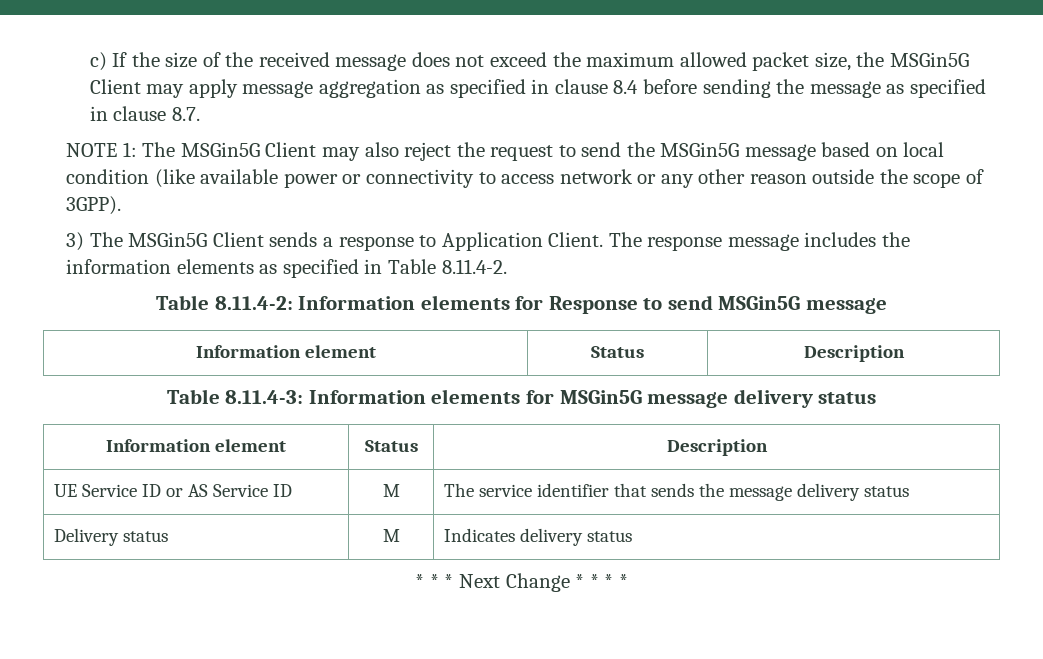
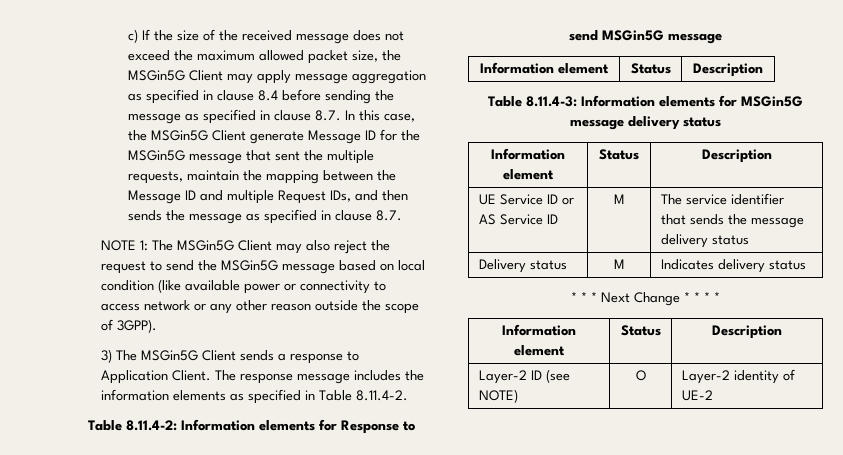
- c) If the size of the received message does not exceed the maximum allowed packet size, the MSGin5G Client may apply message aggregation as specified in clause 8.4 before sending the message as specified in clause 8.7.
+ c) If the size of the received message does not exceed the maximum allowed packet size, the MSGin5G Client may apply message aggregation as specified in clause 8.4 before sending the message as specified in clause 8.7. In this case, the MSGin5G Client generate Message ID for the MSGin5G message that sent the multiple requests, maintain the mapping between the Message ID and multiple Request IDs, and then sends the message as specified in clause 8.7.
  * * * Next Change * * * *
+ Information element | Status | Description
+ Layer-2 ID (see NOTE) | O | Layer-2 identity of UE-2

